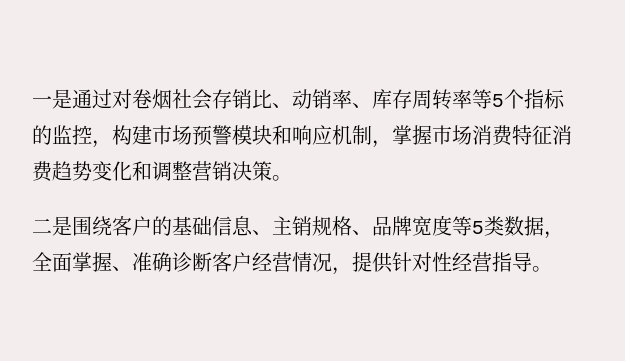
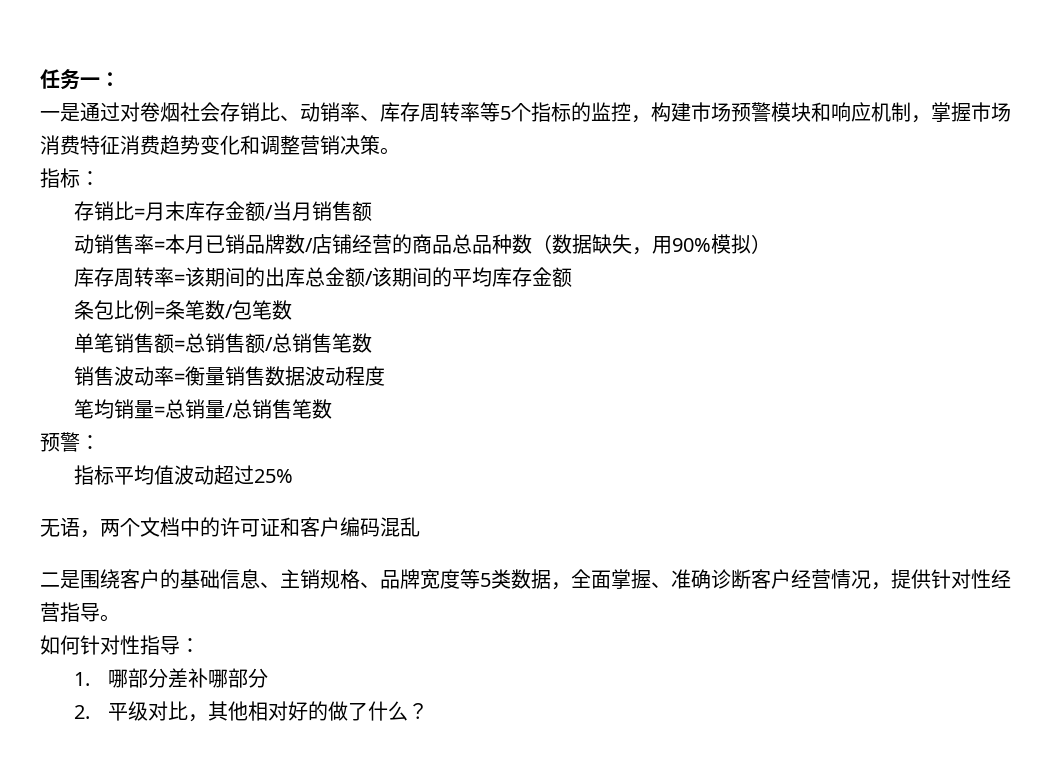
+ 任务一：
+ 指标：
+ 存销比=月末库存金额/当月销售额
+ 动销售率=本月已销品牌数/店铺经营的商品总品种数（数据缺失，用90%模拟）
+ 库存周转率=该期间的出库总金额/该期间的平均库存金额
+ 条包比例=条笔数/包笔数
+ 单笔销售额=总销售额/总销售笔数
+ 销售波动率=衡量销售数据波动程度
+ 笔均销量=总销量/总销售笔数
+ 预警：
+ 指标平均值波动超过25%
+ 无语，两个文档中的许可证和客户编码混乱
+ 如何针对性指导：
+ 1.哪部分差补哪部分
+ 2.平级对比，其他相对好的做了什么？

